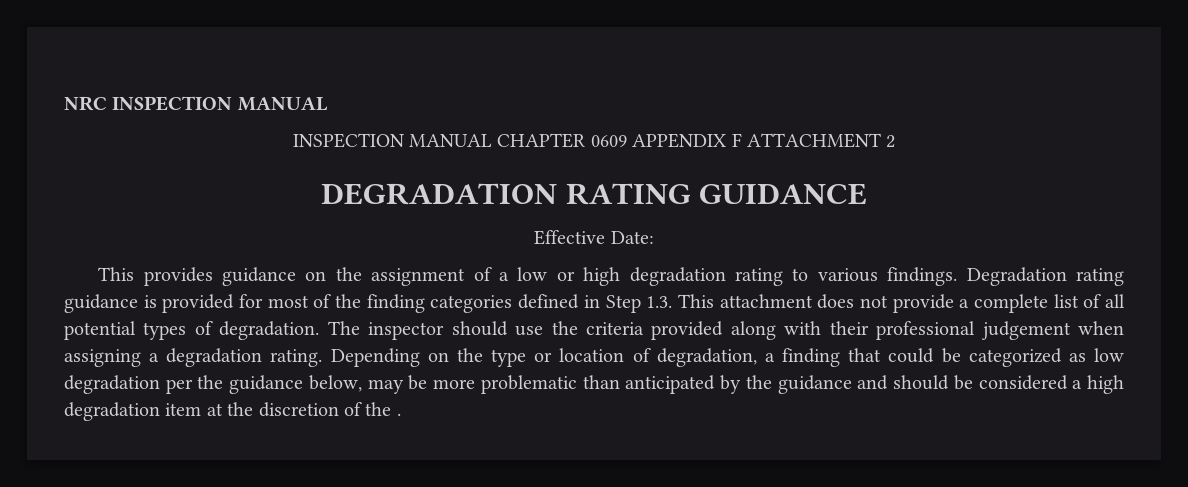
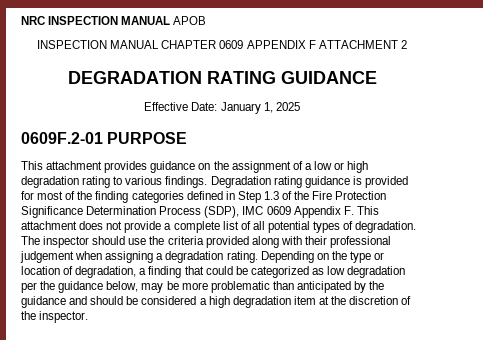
- NRC INSPECTION MANUAL
+ NRC INSPECTION MANUAL APOB
- Effective Date:
- This provides guidance on the assignment of a low or high degradation rating to various findings.
+ Effective Date: January 1, 2025
+ 0609F.2-01 PURPOSE
+ This attachment provides guidance on the assignment of a low or high degradation rating to various findings.
- Degradation rating guidance is provided for most of the finding categories defined in Step 1.3. This attachment does not provide a complete list of all potential types of degradation.
+ Degradation rating guidance is provided for most of the finding categories defined in Step 1.3 of the Fire Protection Significance Determination Process (SDP), IMC 0609 Appendix F. This attachment does not provide a complete list of all potential types of degradation.
- Depending on the type or location of degradation, a finding that could be categorized as low degradation per the guidance below, may be more problematic than anticipated by the guidance and should be considered a high degradation item at the discretion of the .
+ Depending on the type or location of degradation, a finding that could be categorized as low degradation per the guidance below, may be more problematic than anticipated by the guidance and should be considered a high degradation item at the discretion of the inspector.

